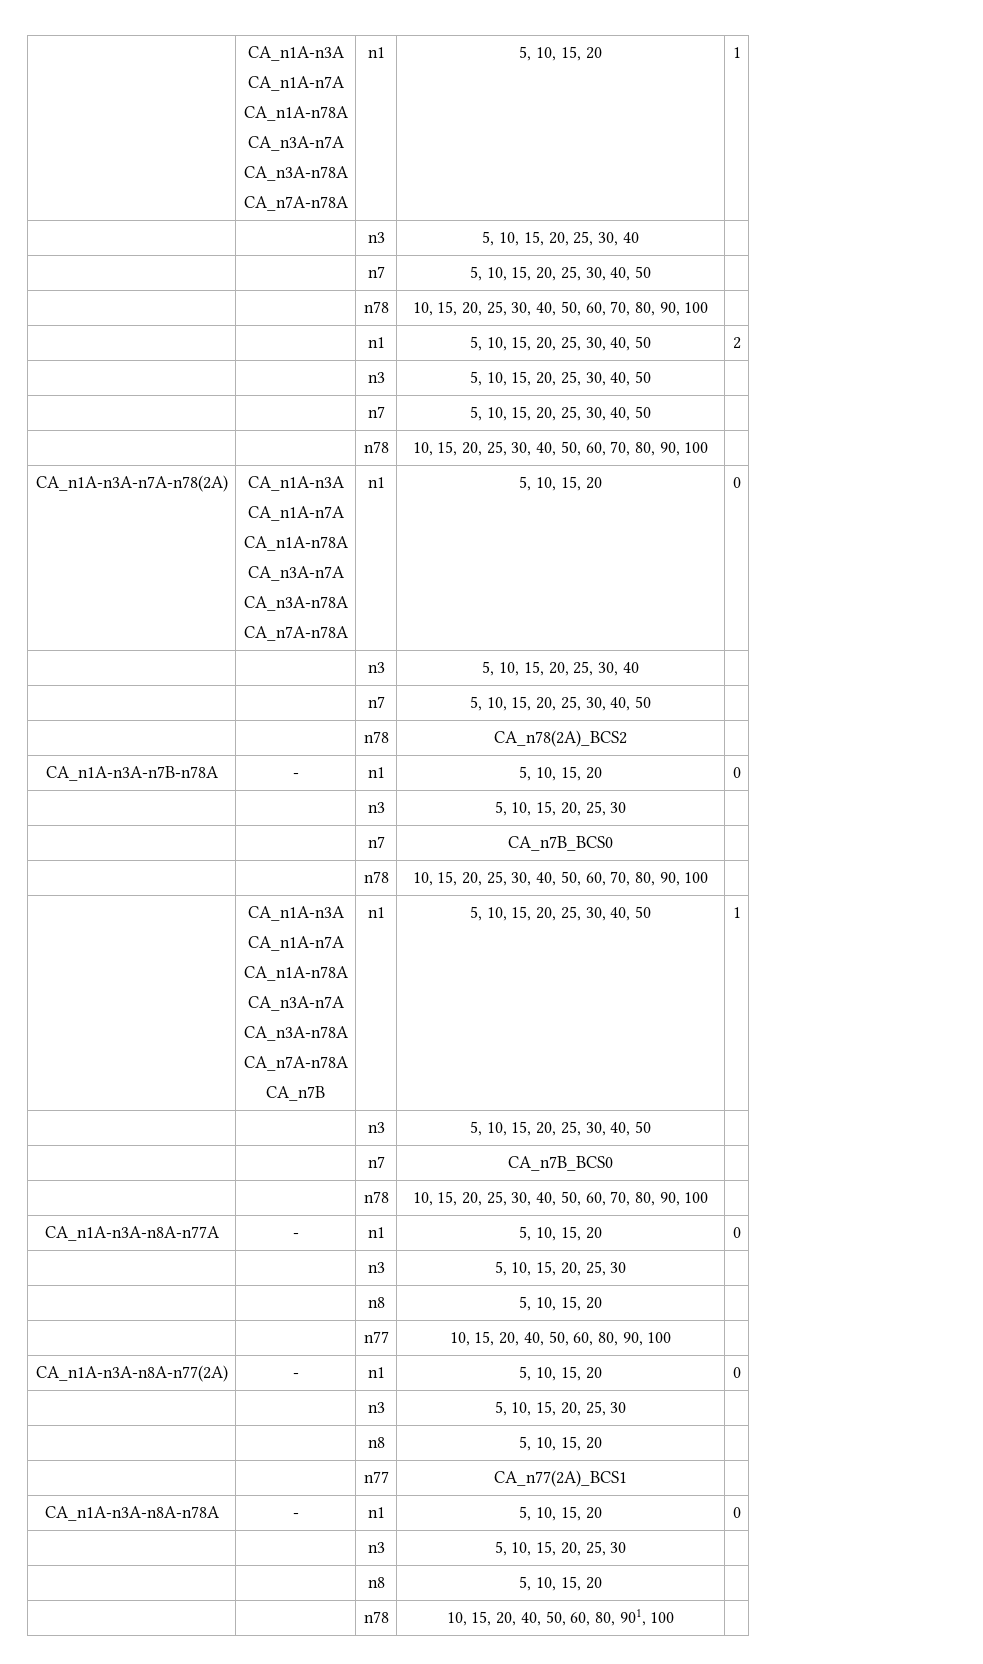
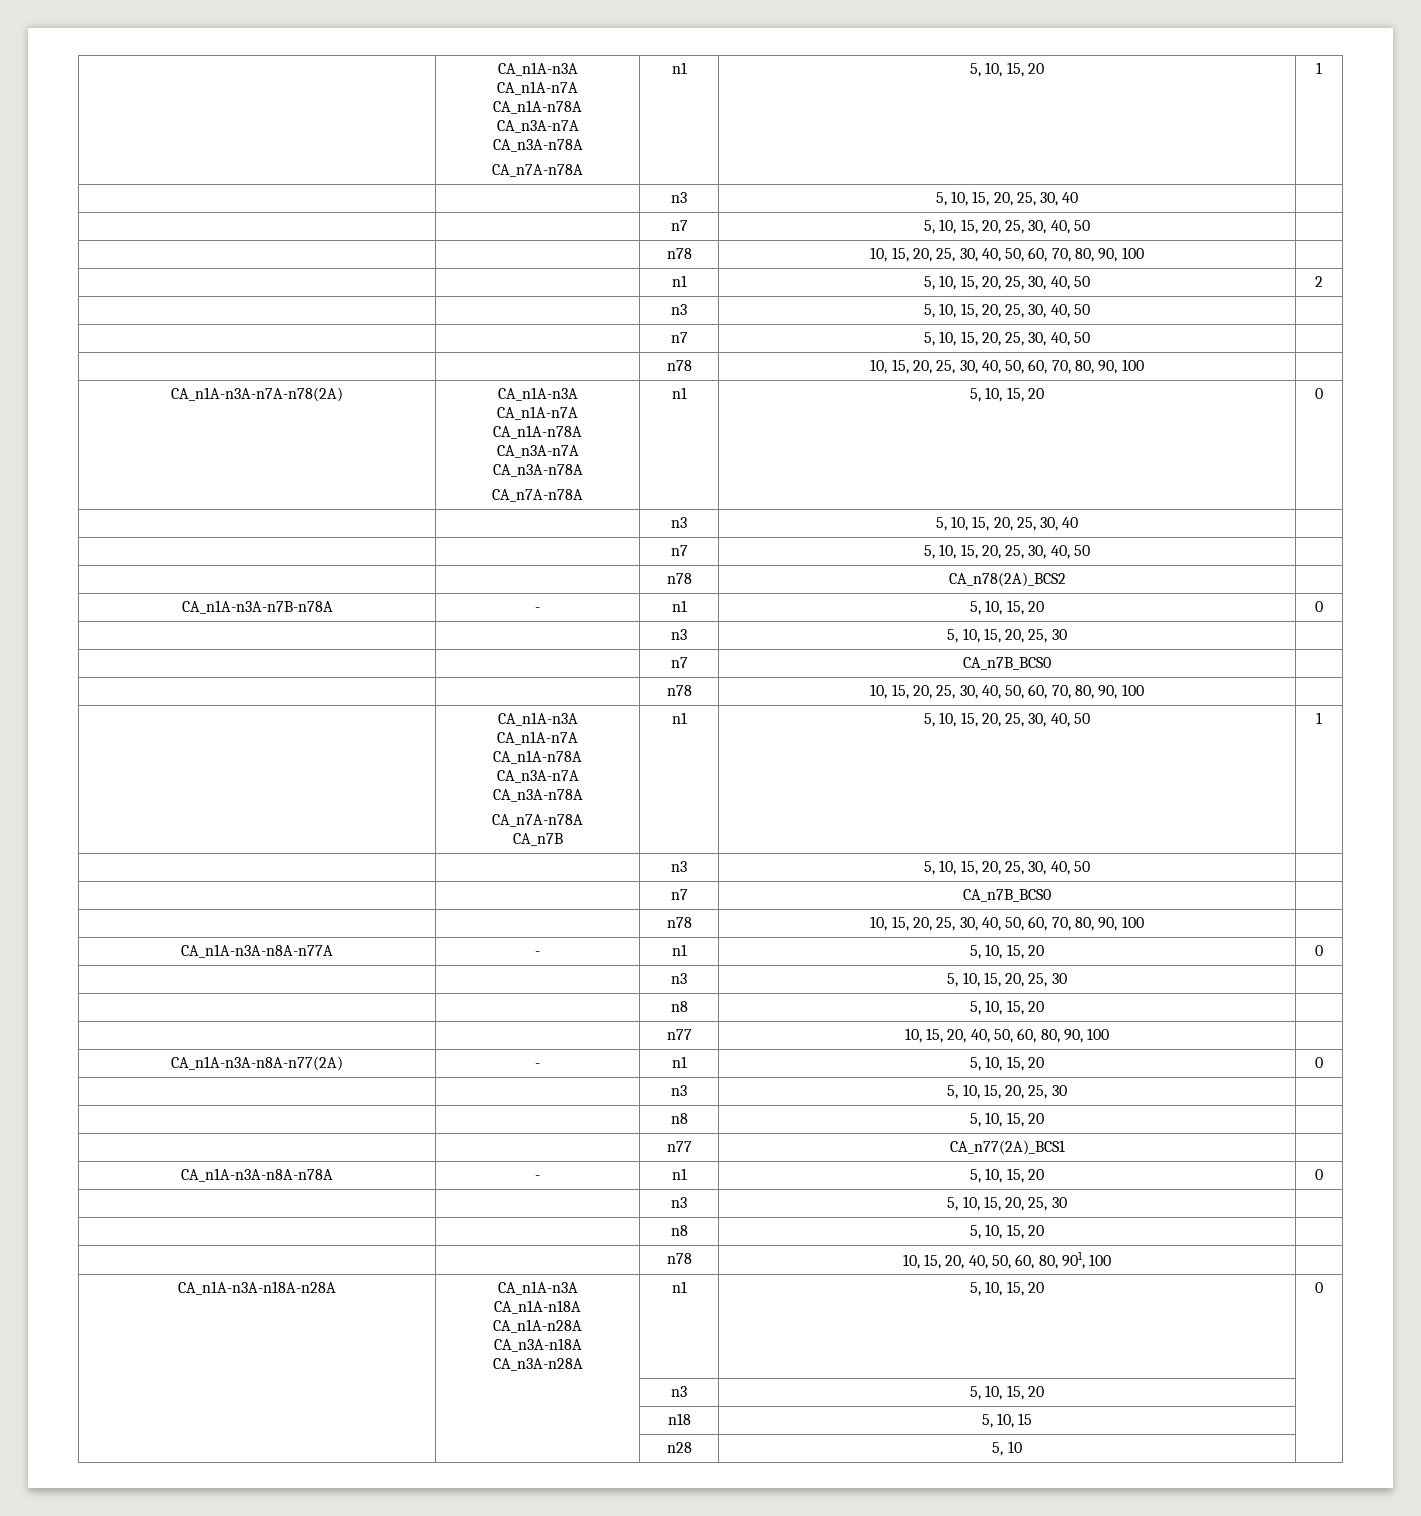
+ CA_n1A-n3A-n18A-n28A | CA_n1A-n3A
+ CA_n1A-n18A
+ CA_n1A-n28A
+ CA_n3A-n18A
+ CA_n3A-n28A | n1 | 5, 10, 15, 20 | 0
+ | | n3 | 5, 10, 15, 20 |
+ | | n18 | 5, 10, 15 |
+ | | n28 | 5, 10 |

